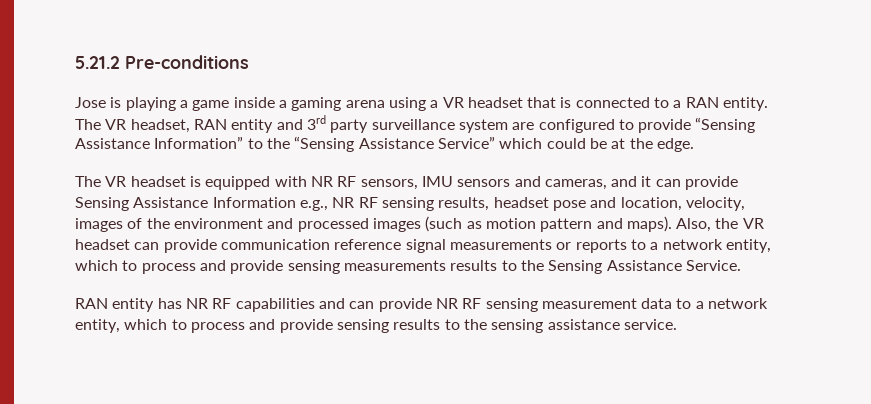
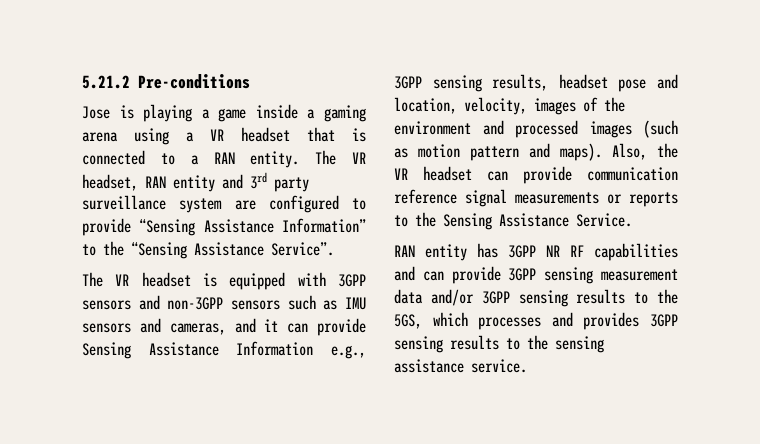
- The VR headset, RAN entity and 3rd party surveillance system are configured to provide “Sensing Assistance Information” to the “Sensing Assistance Service” which could be at the edge.
+ The VR headset, RAN entity and 3rd party surveillance system are configured to provide “Sensing Assistance Information” to the “Sensing Assistance Service”.
- The VR headset is equipped with NR RF sensors, IMU sensors and cameras, and it can provide Sensing Assistance Information e.g., NR RF sensing results, headset pose and location, velocity, images of the environment and processed images (such as motion pattern and maps).
+ The VR headset is equipped with 3GPP sensors and non-3GPP sensors such as IMU sensors and cameras, and it can provide Sensing Assistance Information e.g., 3GPP sensing results, headset pose and location, velocity, images of the environment and processed images (such as motion pattern and maps).
- Also, the VR headset can provide communication reference signal measurements or reports to a network entity, which to process and provide sensing measurements results to the Sensing Assistance Service.
+ Also, the VR headset can provide communication reference signal measurements or reports to the Sensing Assistance Service.
- RAN entity has NR RF capabilities and can provide NR RF sensing measurement data to a network entity, which to process and provide sensing results to the sensing assistance service.
+ RAN entity has 3GPP NR RF capabilities and can provide 3GPP sensing measurement data and/or 3GPP sensing results to the 5GS, which processes and provides 3GPP sensing results to the sensing assistance service.

